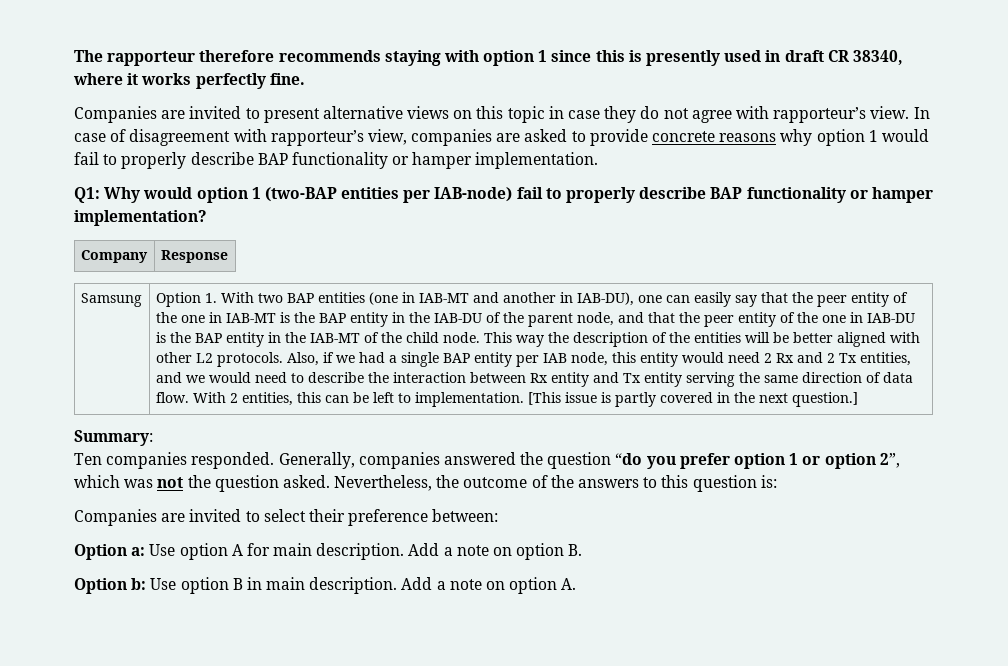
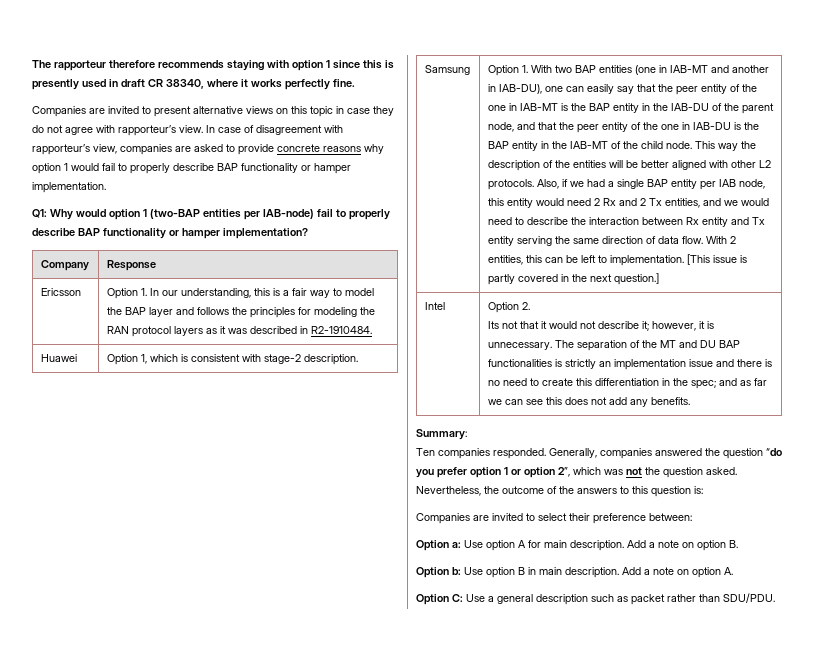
+ Ericsson | Option 1. In our understanding, this is a fair way to model the BAP layer and follows the principles for modeling the RAN protocol layers as it was described in R2-1910484.
+ Huawei | Option 1, which is consistent with stage-2 description.
+ Intel | Option 2.
+ Its not that it would not describe it; however, it is unnecessary. The separation of the MT and DU BAP functionalities is strictly an implementation issue and there is no need to create this differentiation in the spec; and as far we can see this does not add any benefits.
+ Option C: Use a general description such as packet rather than SDU/PDU.

